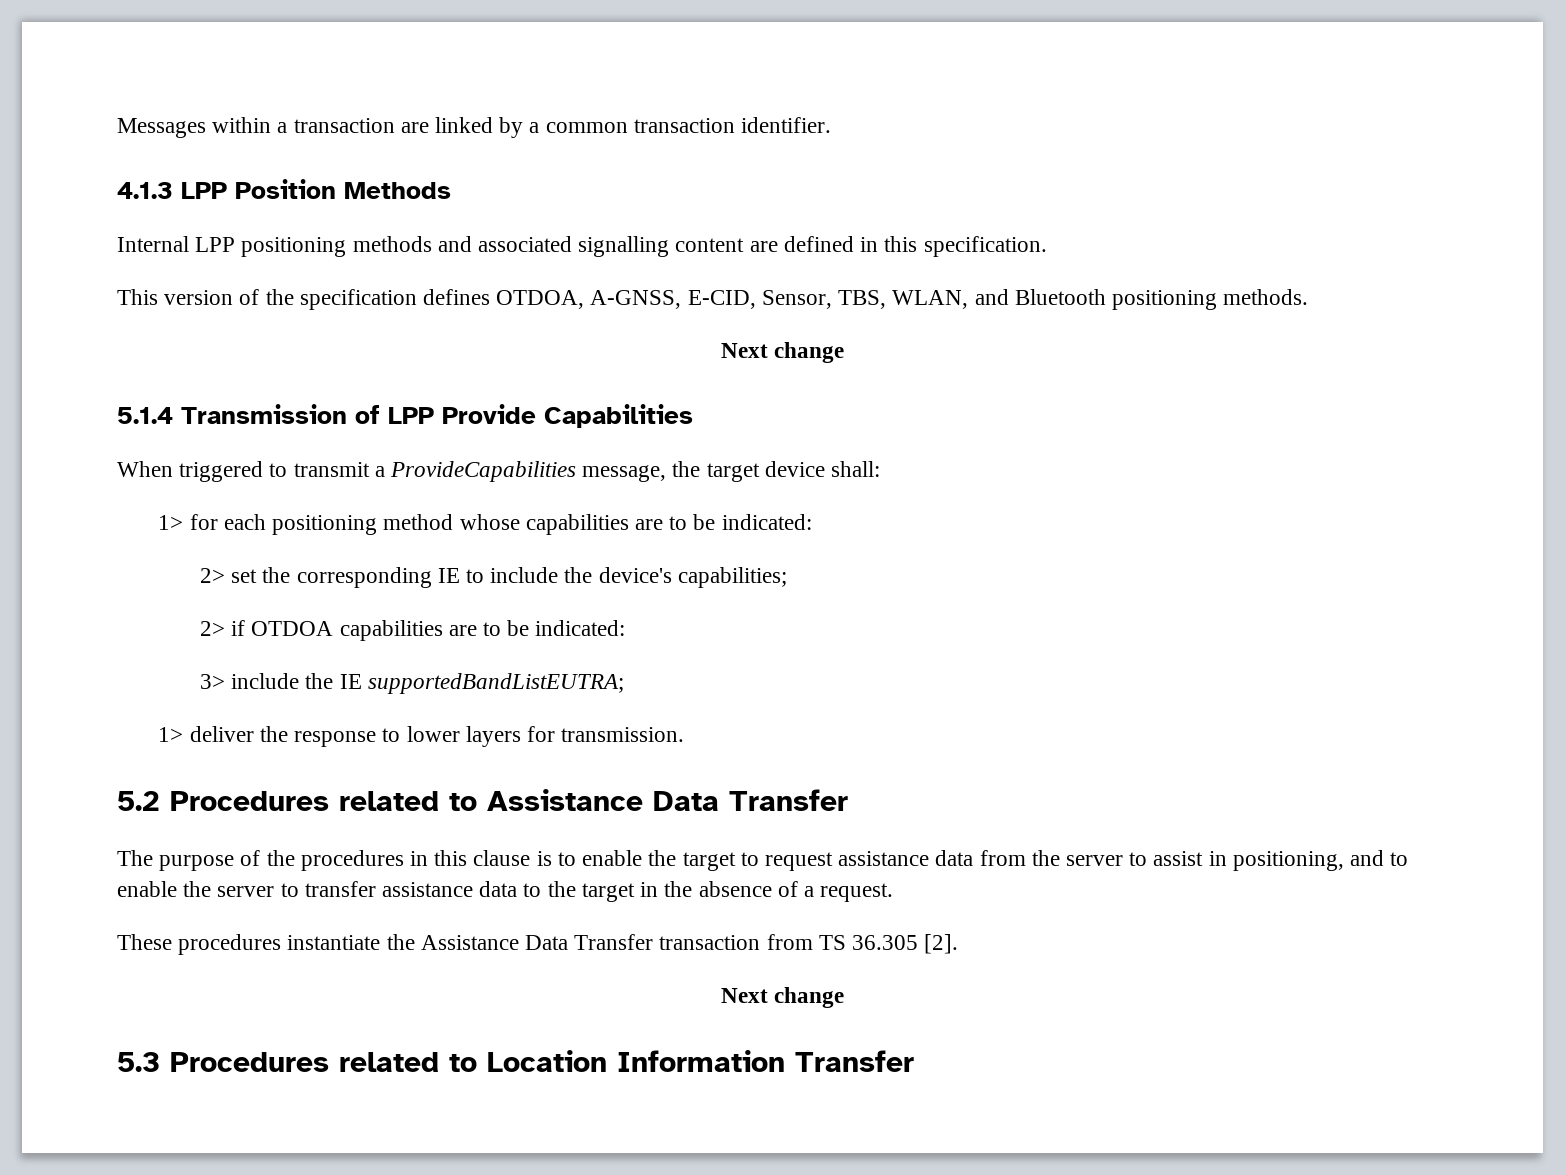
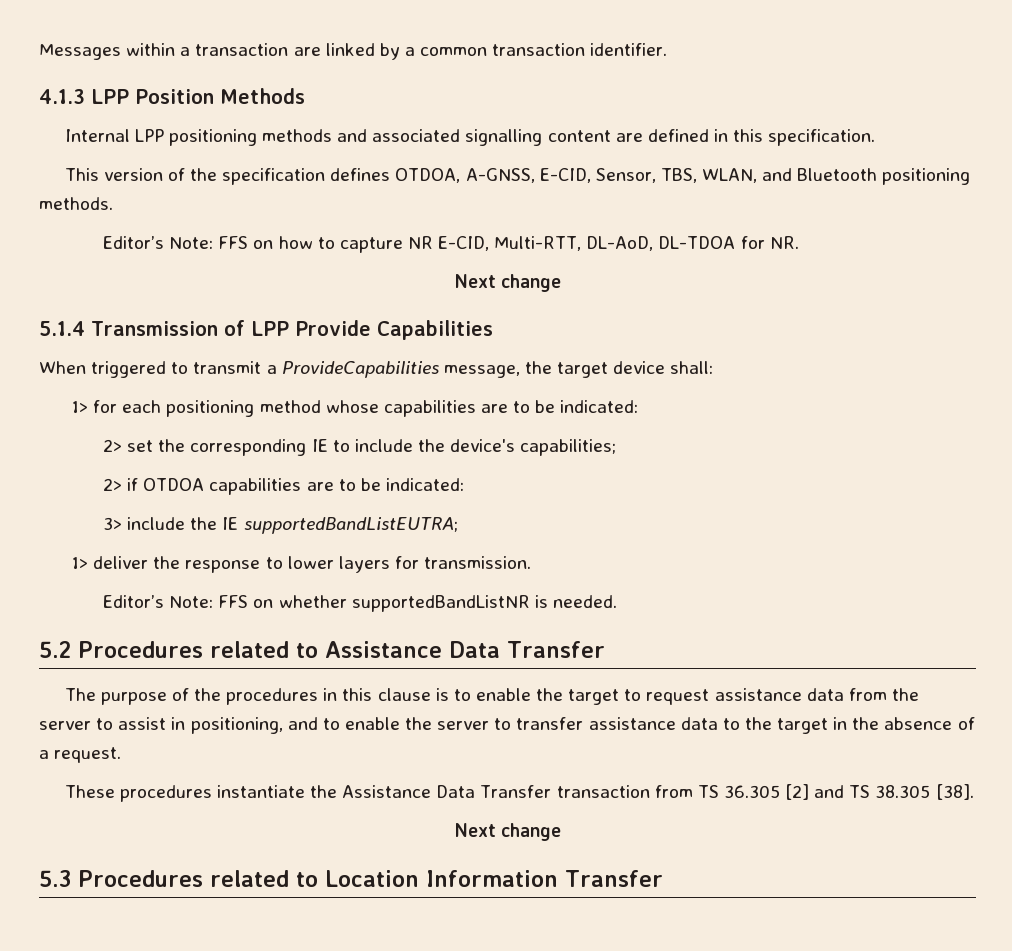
+ Editor’s Note: FFS on how to capture NR E-CID, Multi-RTT, DL-AoD, DL-TDOA for NR.
+ Editor’s Note: FFS on whether supportedBandListNR is needed.
- These procedures instantiate the Assistance Data Transfer transaction from TS 36.305 [2].
+ These procedures instantiate the Assistance Data Transfer transaction from TS 36.305 [2] and TS 38.305 [38].

